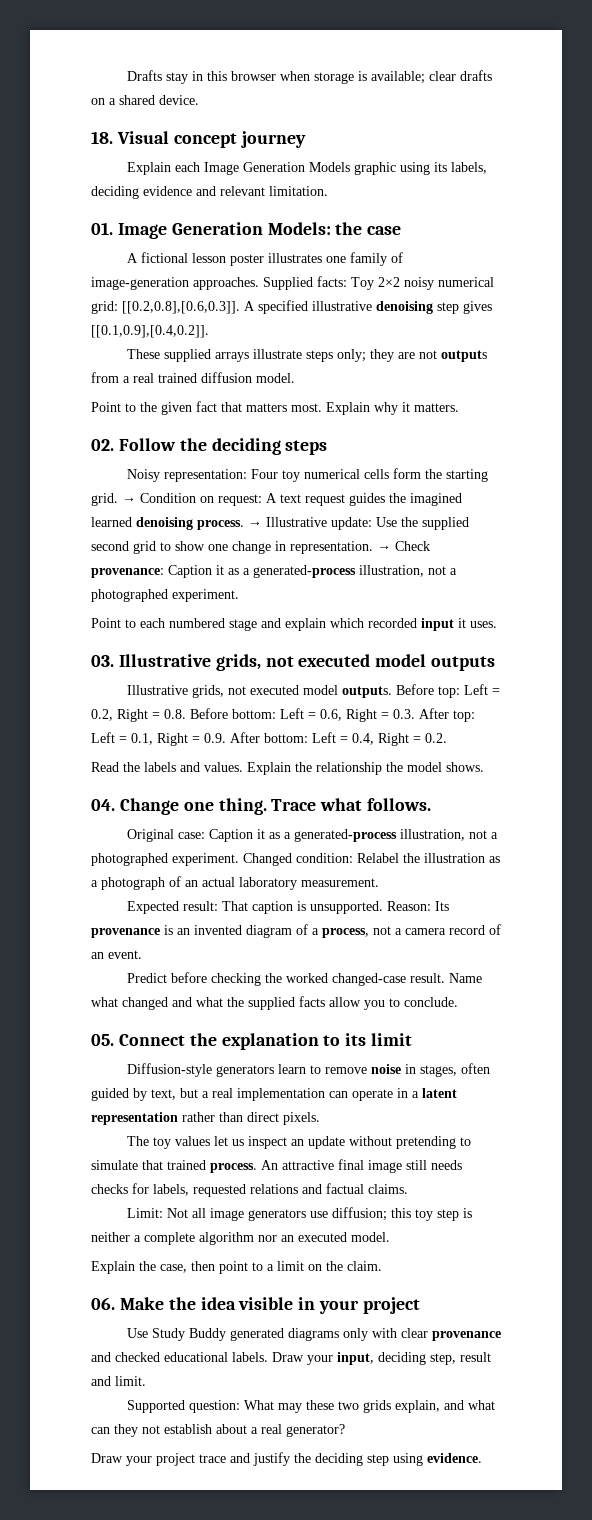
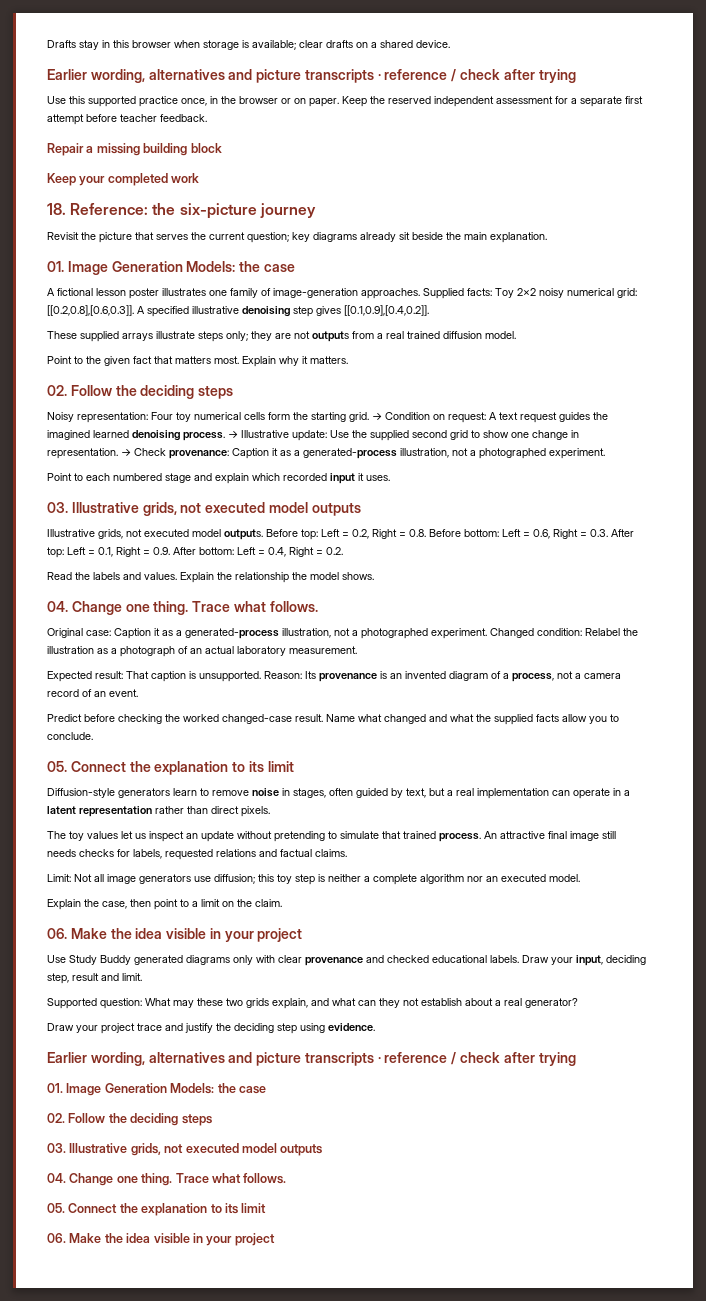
  Drafts stay in this browser when storage is available; clear drafts on a shared device.
- 18. Visual concept journey
- Explain each Image Generation Models graphic using its labels, deciding evidence and relevant limitation.
+ Earlier wording, alternatives and picture transcripts · reference / check after trying
+ Use this supported practice once, in the browser or on paper. Keep the reserved independent assessment for a separate first attempt before teacher feedback.
+ Repair a missing building block
+ Keep your completed work
+ 18. Reference: the six-picture journey
+ Revisit the picture that serves the current question; key diagrams already sit beside the main explanation.
  Draw your project trace and justify the deciding step using evidence.
+ Earlier wording, alternatives and picture transcripts · reference / check after trying
+ 01. Image Generation Models: the case
+ 02. Follow the deciding steps
+ 03. Illustrative grids, not executed model outputs
+ 04. Change one thing. Trace what follows.
+ 05. Connect the explanation to its limit
+ 06. Make the idea visible in your project

